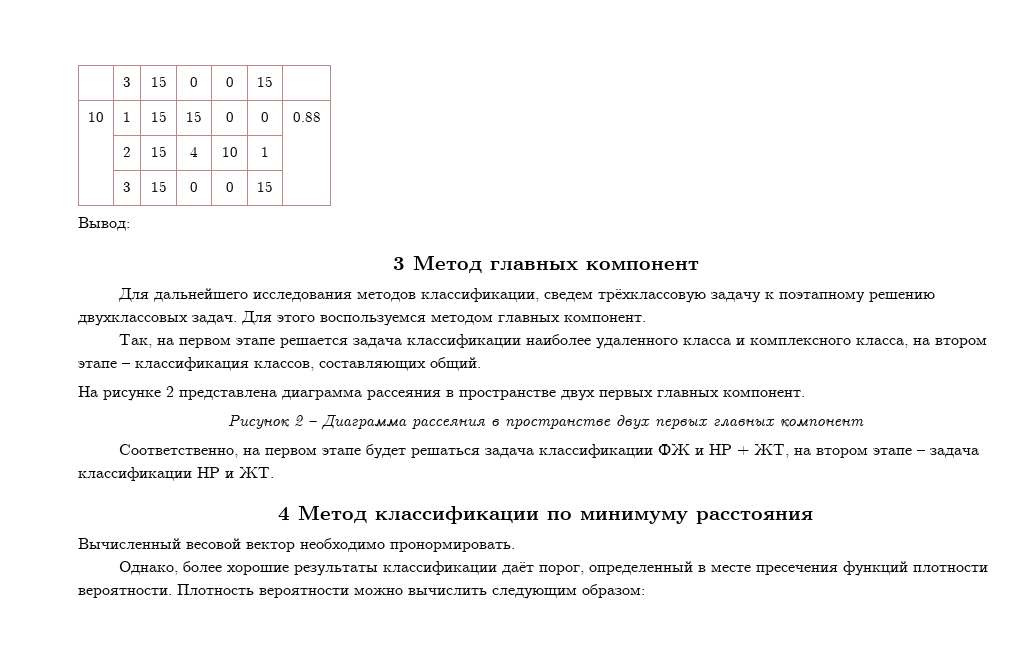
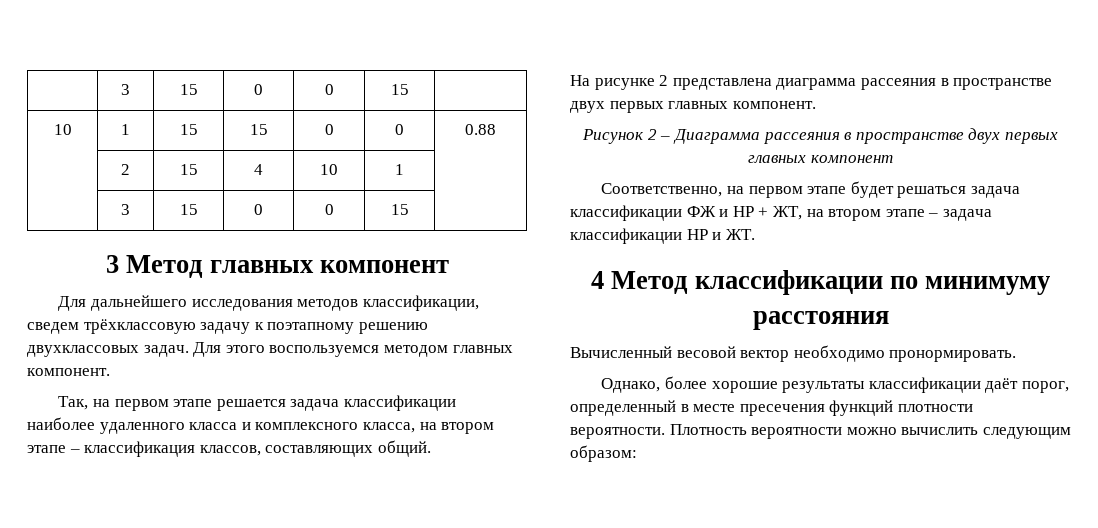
- Вывод:

